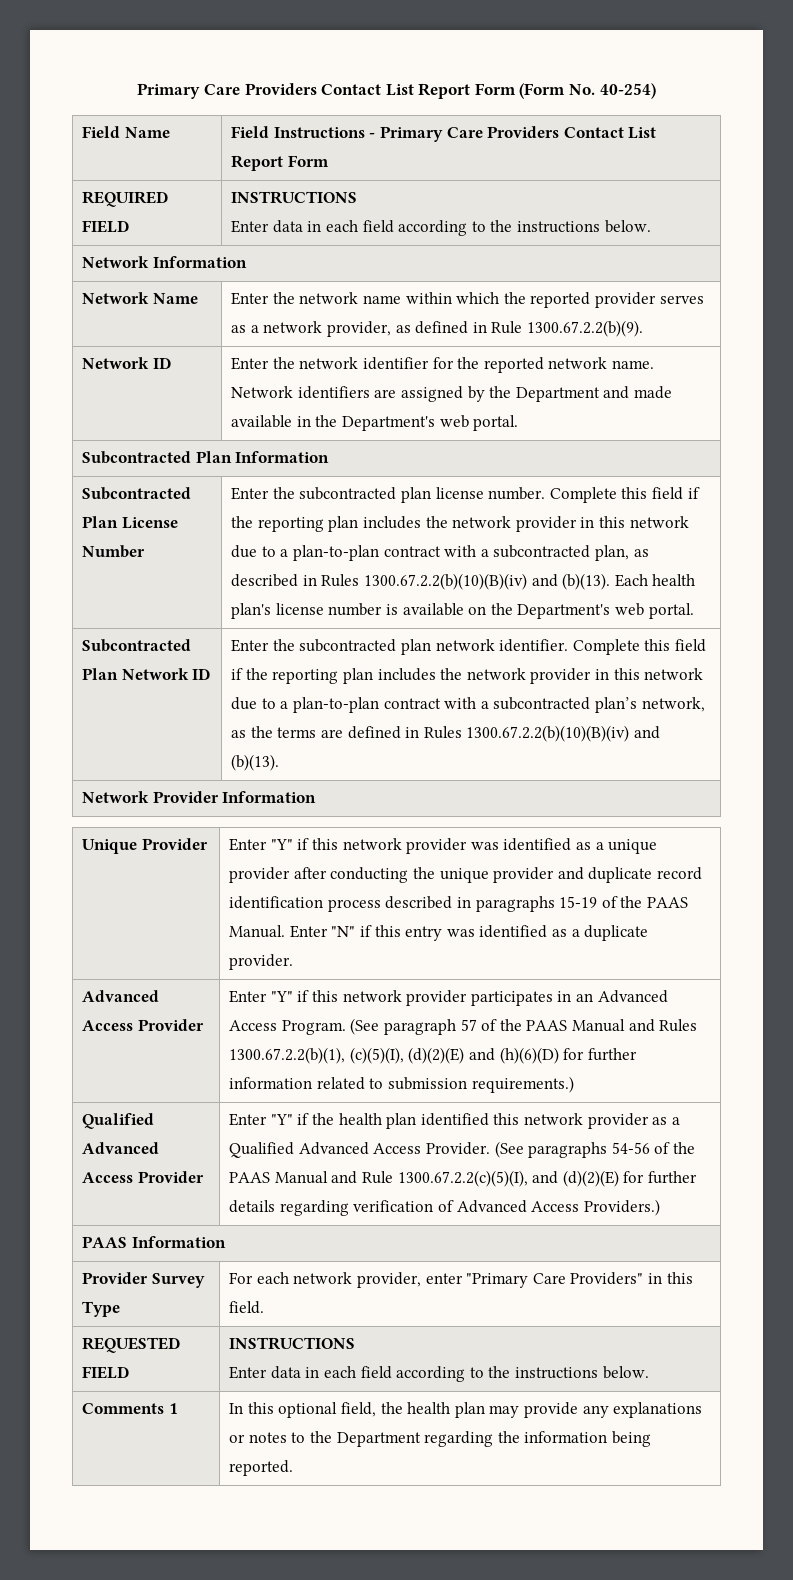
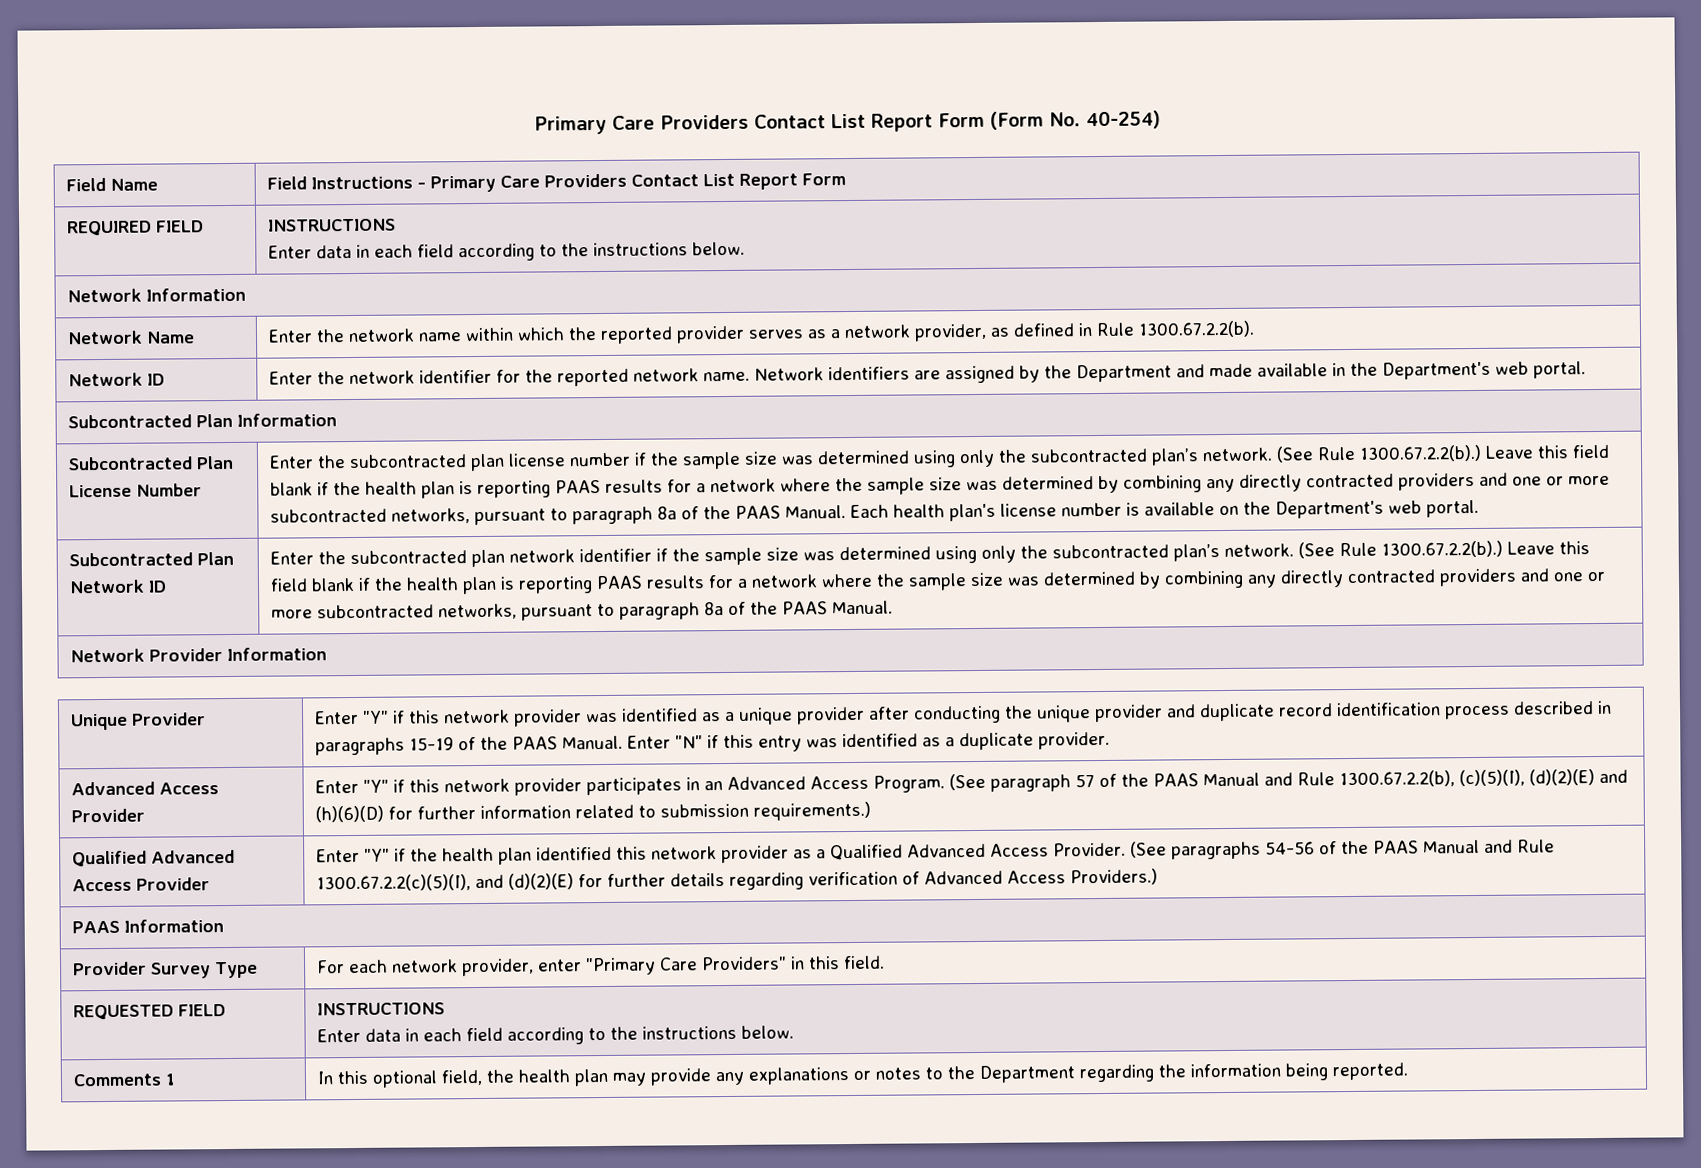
- Network Name | Enter the network name within which the reported provider serves as a network provider, as defined in Rule 1300.67.2.2(b)(9).
+ Network Name | Enter the network name within which the reported provider serves as a network provider, as defined in Rule 1300.67.2.2(b).
- Enter the subcontracted plan license number. Complete this field if the reporting plan includes the network provider in this network due to a plan-to-plan contract with a subcontracted plan, as described in Rules 1300.67.2.2(b)(10)(B)(iv) and (b)(13).
+ Enter the subcontracted plan license number if the sample size was determined using only the subcontracted plan’s network. (See Rule 1300.67.2.2(b).) Leave this field blank if the health plan is reporting PAAS results for a network where the sample size was determined by combining any directly contracted providers and one or more subcontracted networks, pursuant to paragraph 8a of the PAAS Manual.
- Enter the subcontracted plan network identifier. Complete this field if the reporting plan includes the network provider in this network due to a plan-to-plan contract with a subcontracted plan’s network, as the terms are defined in Rules 1300.67.2.2(b)(10)(B)(iv) and (b)(13).
+ Enter the subcontracted plan network identifier if the sample size was determined using only the subcontracted plan’s network. (See Rule 1300.67.2.2(b).) Leave this field blank if the health plan is reporting PAAS results for a network where the sample size was determined by combining any directly contracted providers and one or more subcontracted networks, pursuant to paragraph 8a of the PAAS Manual.
- Advanced Access Provider | Enter "Y" if this network provider participates in an Advanced Access Program. (See paragraph 57 of the PAAS Manual and Rules 1300.67.2.2(b)(1), (c)(5)(I), (d)(2)(E) and (h)(6)(D) for further information related to submission requirements.)
+ Advanced Access Provider | Enter "Y" if this network provider participates in an Advanced Access Program. (See paragraph 57 of the PAAS Manual and Rule 1300.67.2.2(b), (c)(5)(I), (d)(2)(E) and (h)(6)(D) for further information related to submission requirements.)

